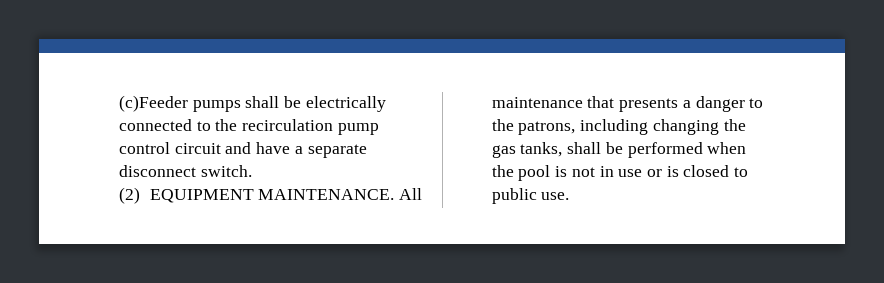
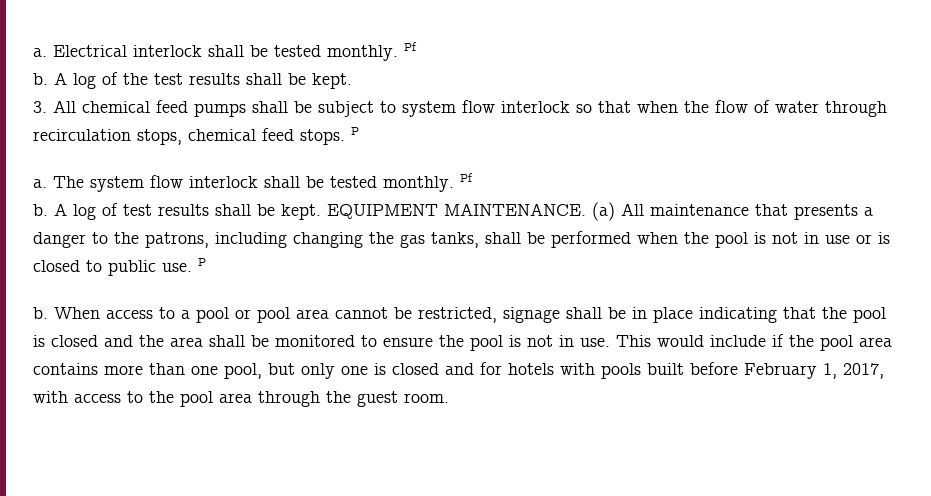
- (c)Feeder pumps shall be electrically connected to the recirculation pump control circuit and have a separate disconnect switch.
- (2) EQUIPMENT MAINTENANCE.
+ a. Electrical interlock shall be tested monthly. Pf
+ b. A log of the test results shall be kept.
+ 3. All chemical feed pumps shall be subject to system flow interlock so that when the flow of water through recirculation stops, chemical feed stops. P
+ a. The system flow interlock shall be tested monthly. Pf
+ b. A log of test results shall be kept. EQUIPMENT MAINTENANCE.
- All maintenance that presents a danger to the patrons, including changing the gas tanks, shall be performed when the pool is not in use or is closed to public use.
+ (a) All maintenance that presents a danger to the patrons, including changing the gas tanks, shall be performed when the pool is not in use or is closed to public use. P
+ b. When access to a pool or pool area cannot be restricted, signage shall be in place indicating that the pool is closed and the area shall be monitored to ensure the pool is not in use. This would include if the pool area contains more than one pool, but only one is closed and for hotels with pools built before February 1, 2017, with access to the pool area through the guest room.

